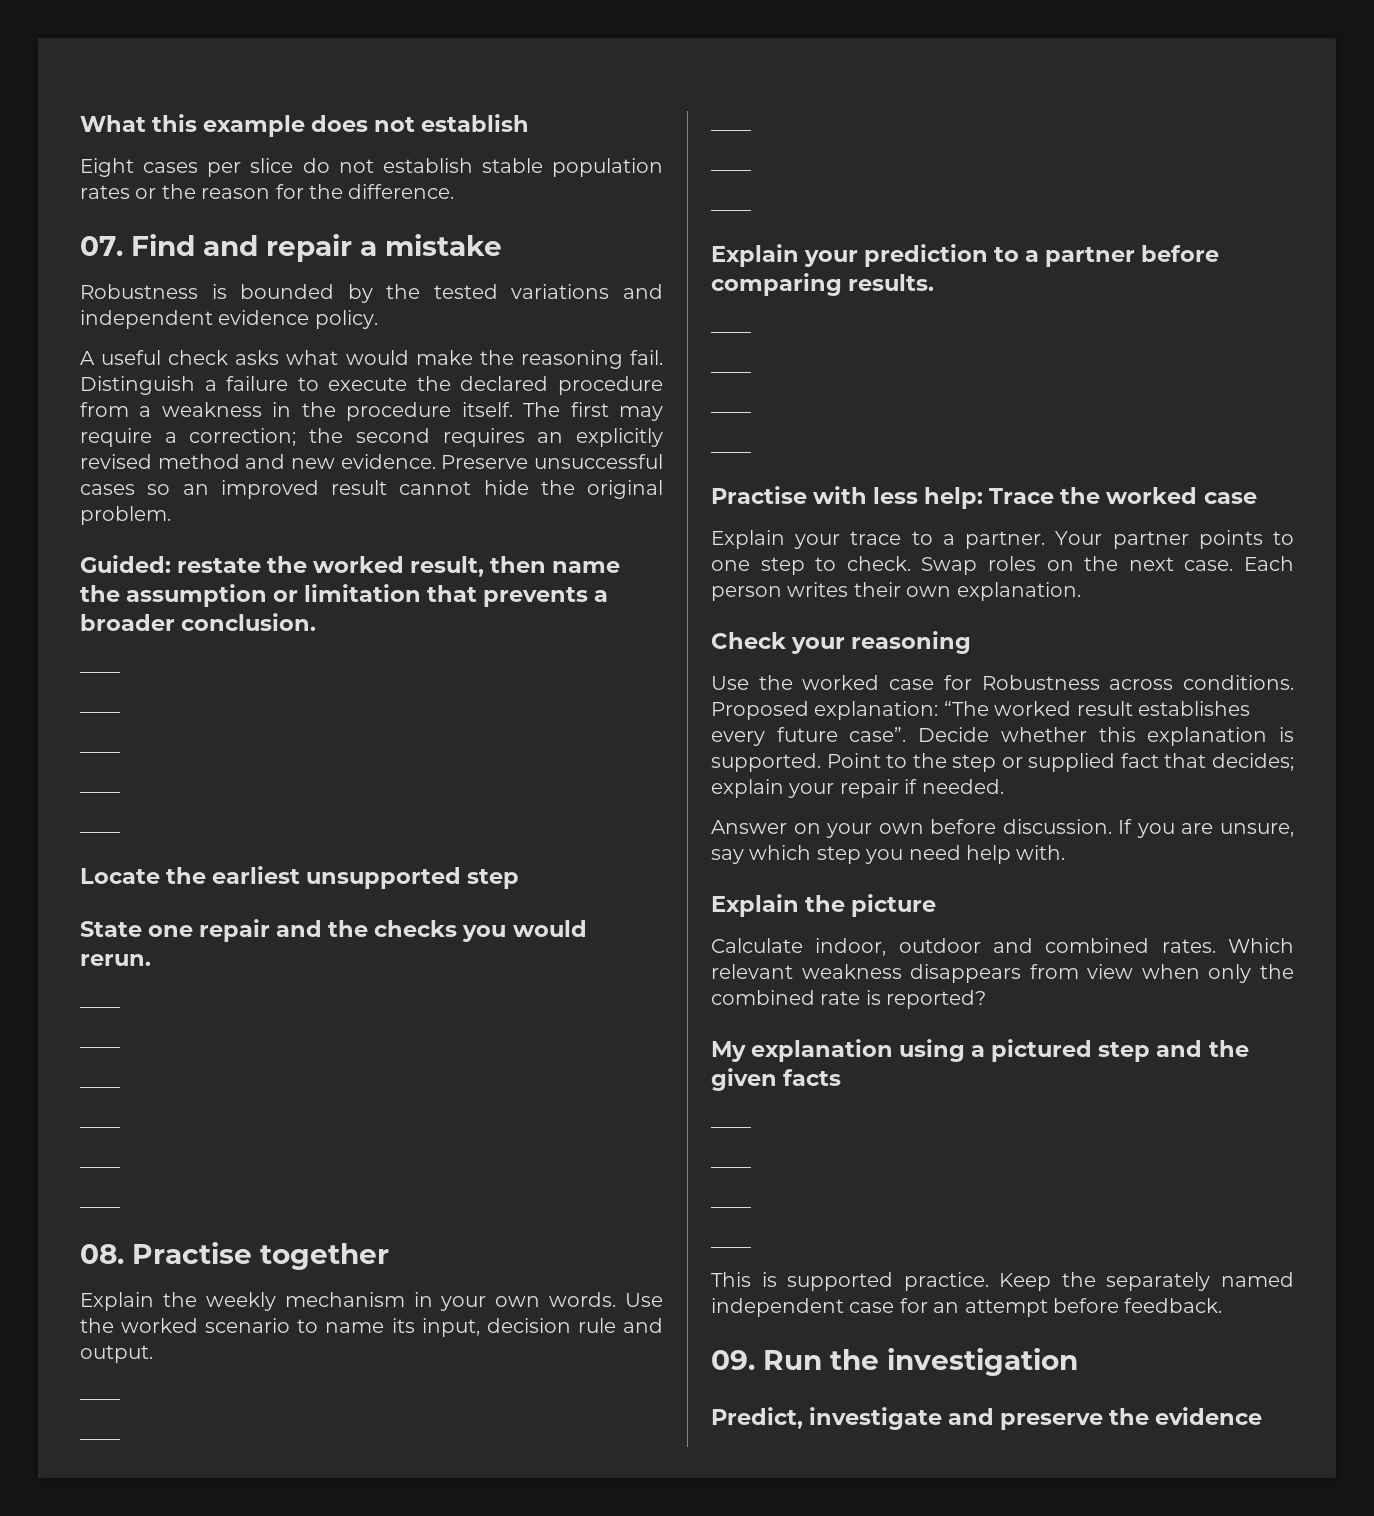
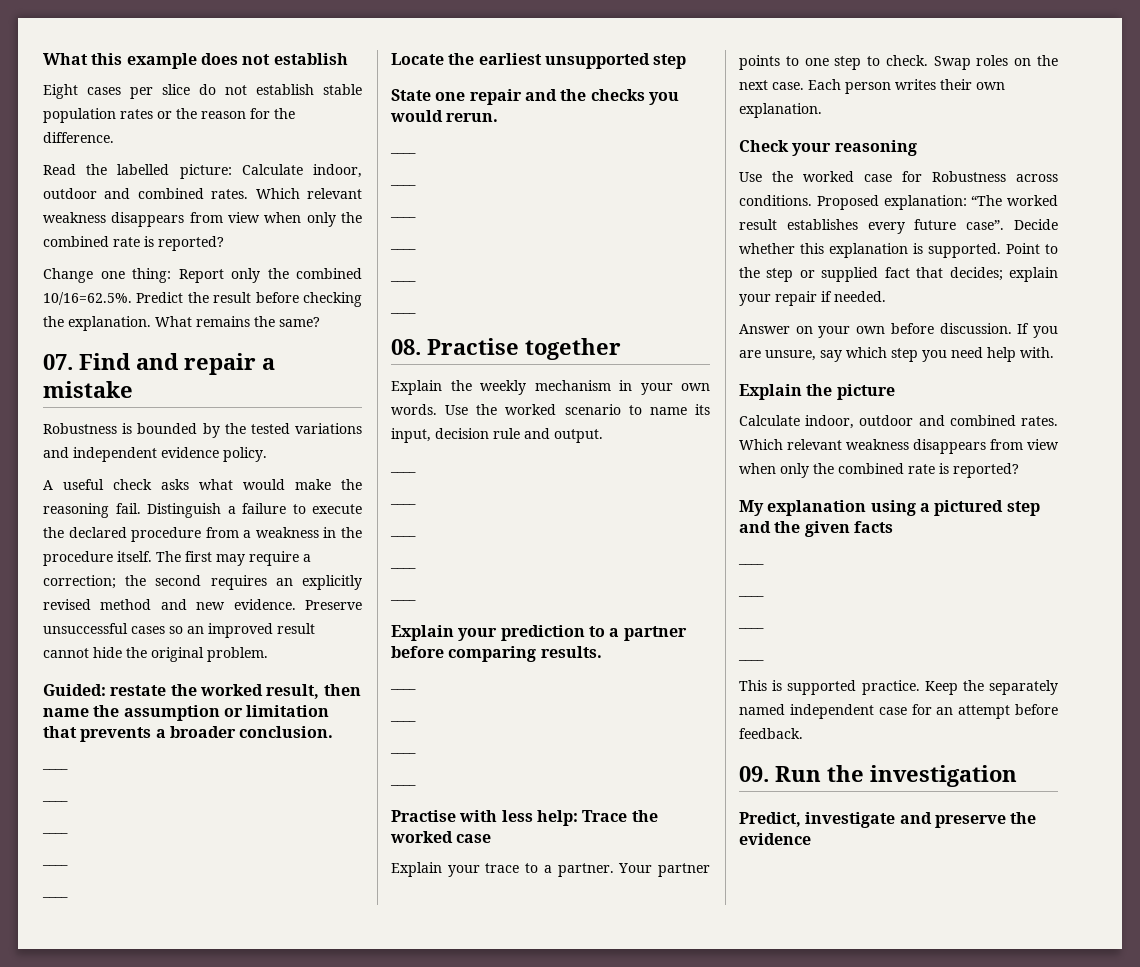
+ Read the labelled picture: Calculate indoor, outdoor and combined rates. Which relevant weakness disappears from view when only the combined rate is reported?
+ Change one thing: Report only the combined 10/16=62.5%. Predict the result before checking the explanation. What remains the same?

